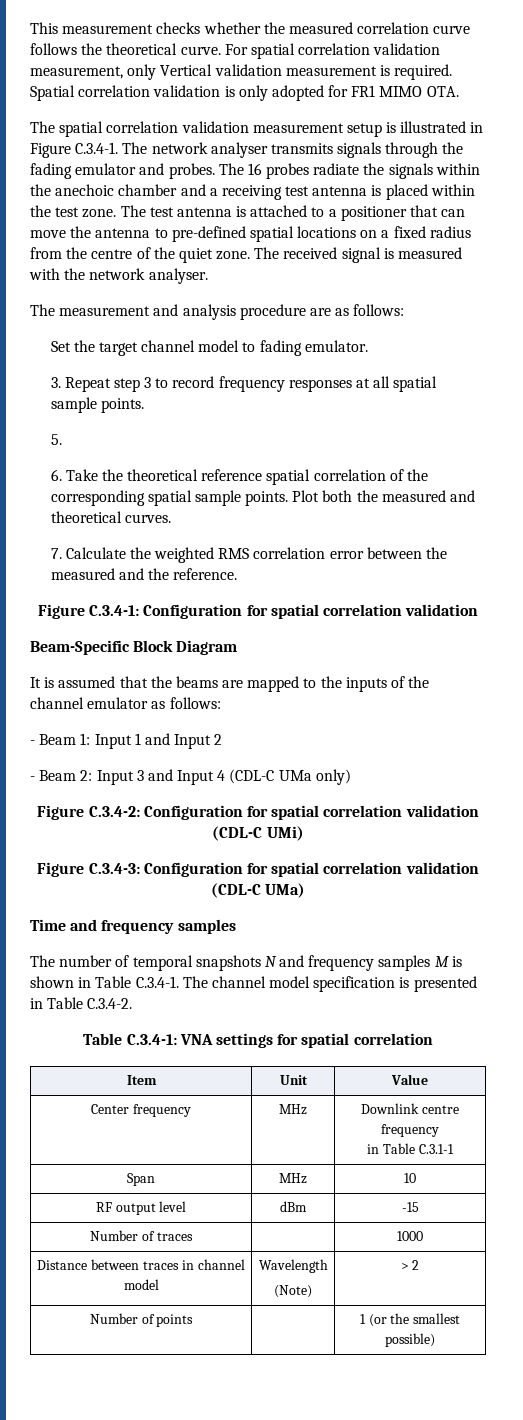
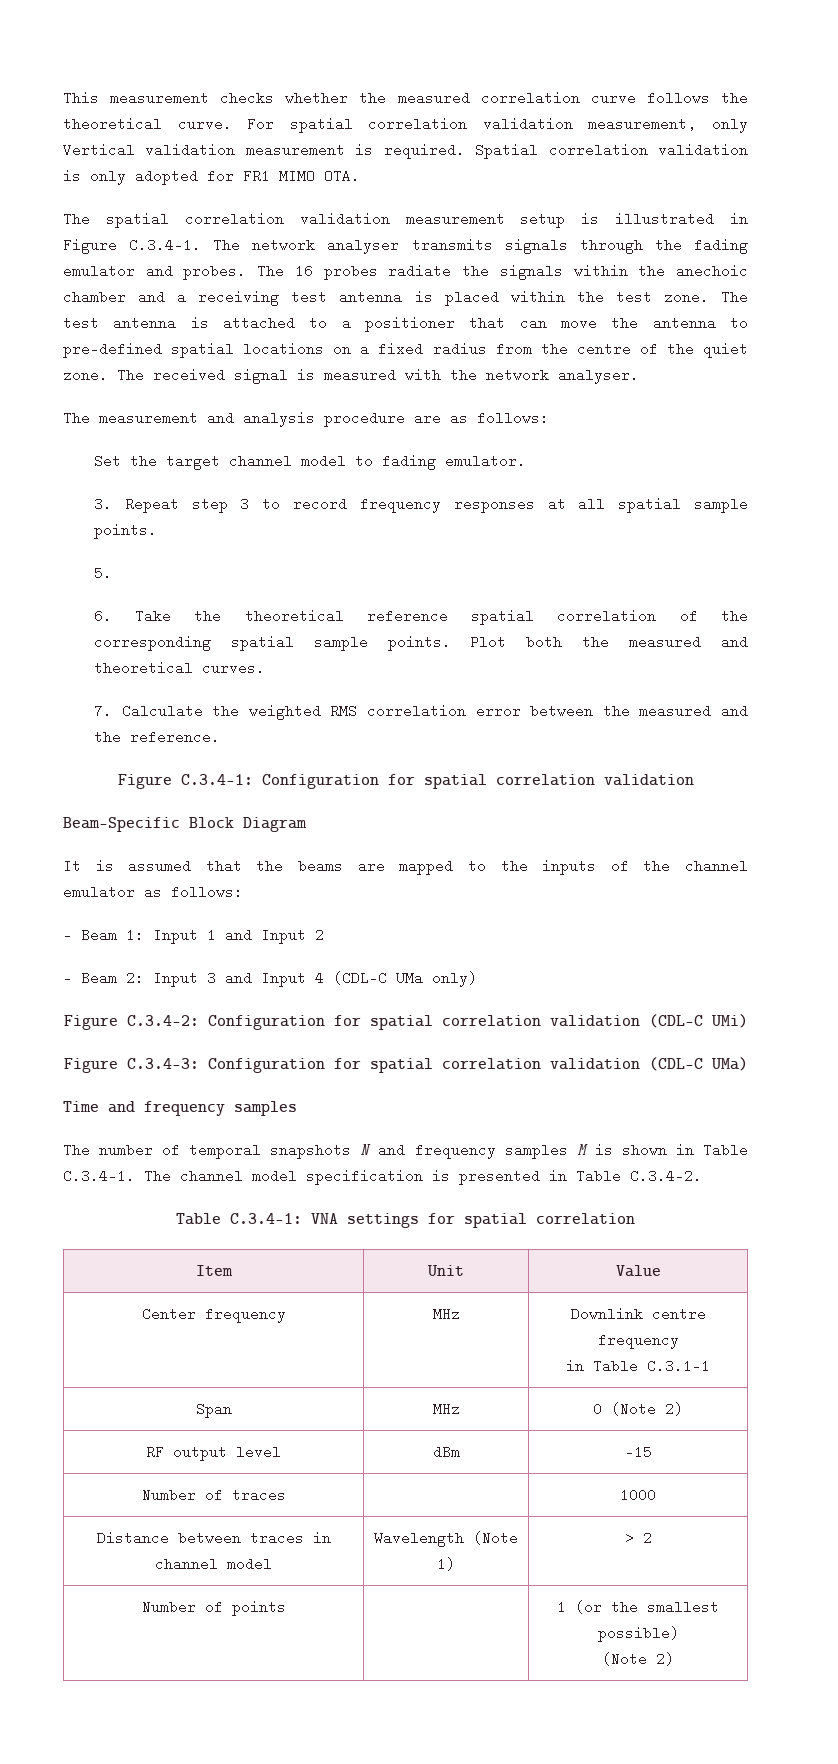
- Span | MHz | 10
+ Span | MHz | 0 (Note 2)
- Distance between traces in channel model | Wavelength
- (Note) | > 2
+ Distance between traces in channel model | Wavelength (Note 1) | > 2
  Number of points | | 1 (or the smallest possible)
+ (Note 2)

